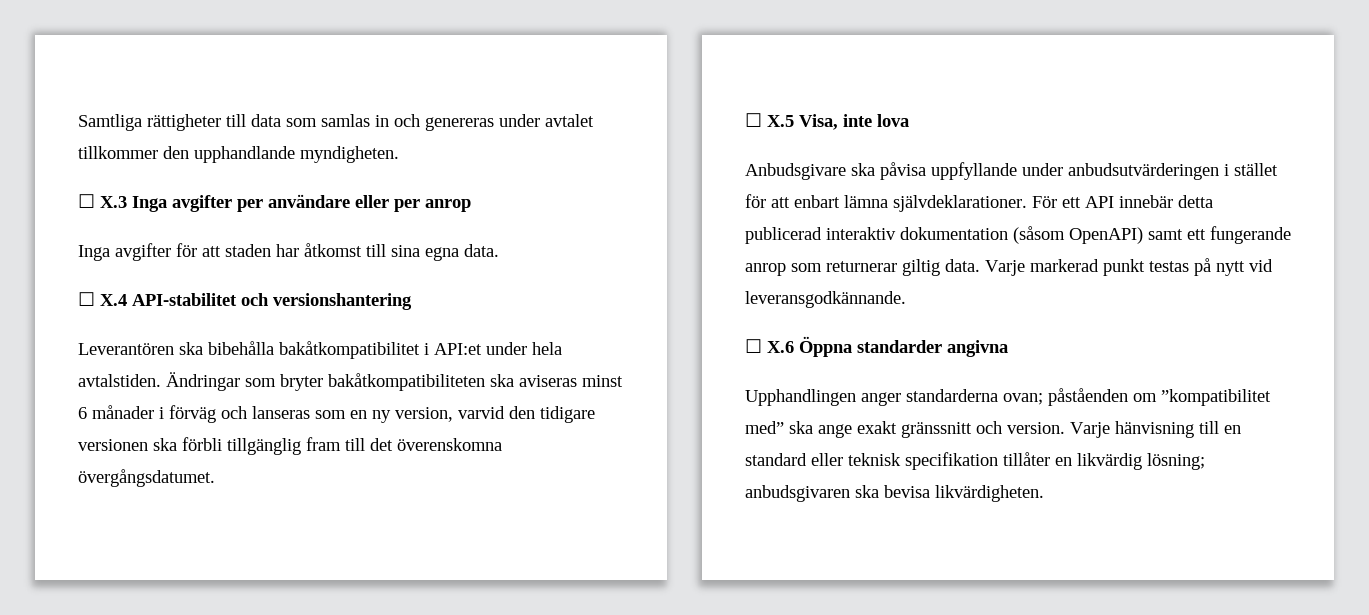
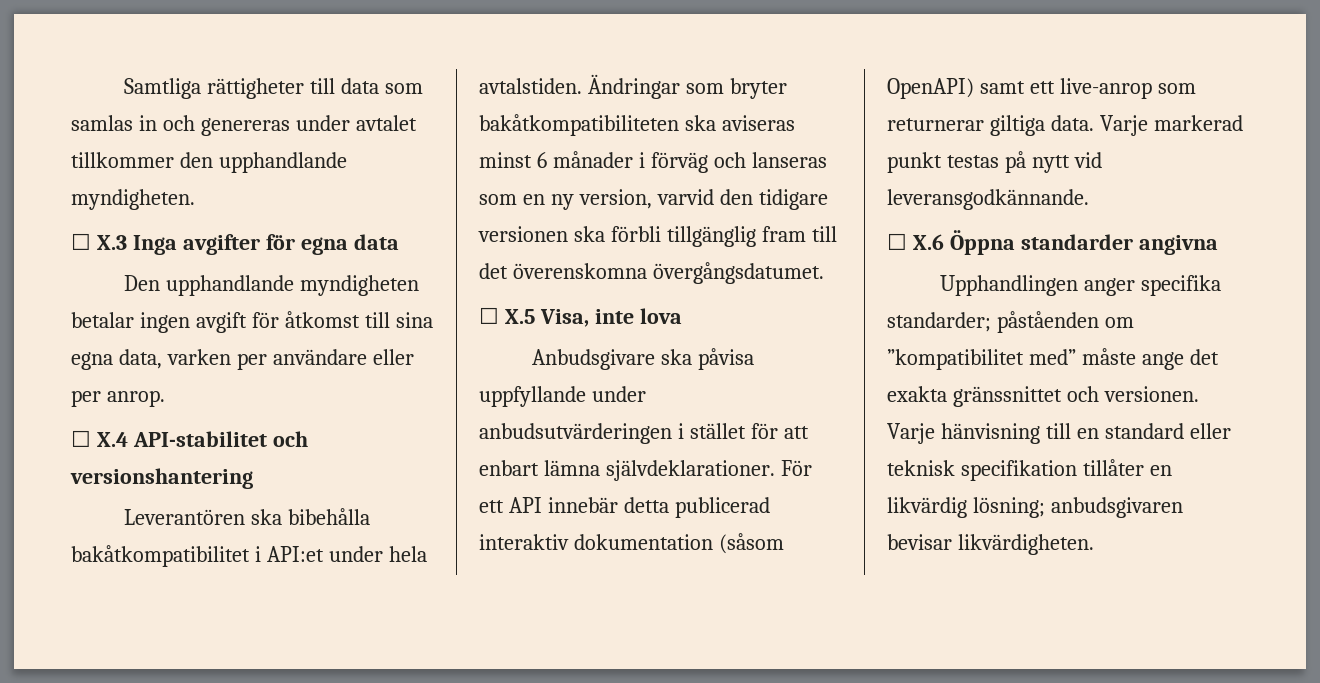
- ☐ X.3 Inga avgifter per användare eller per anrop
- Inga avgifter för att staden har åtkomst till sina egna data.
+ ☐ X.3 Inga avgifter för egna data
+ Den upphandlande myndigheten betalar ingen avgift för åtkomst till sina egna data, varken per användare eller per anrop.
- För ett API innebär detta publicerad interaktiv dokumentation (såsom OpenAPI) samt ett fungerande anrop som returnerar giltig data.
+ För ett API innebär detta publicerad interaktiv dokumentation (såsom OpenAPI) samt ett live-anrop som returnerar giltiga data.
- Upphandlingen anger standarderna ovan; påståenden om ”kompatibilitet med” ska ange exakt gränssnitt och version.
+ Upphandlingen anger specifika standarder; påståenden om ”kompatibilitet med” måste ange det exakta gränssnittet och versionen.
- Varje hänvisning till en standard eller teknisk specifikation tillåter en likvärdig lösning; anbudsgivaren ska bevisa likvärdigheten.
+ Varje hänvisning till en standard eller teknisk specifikation tillåter en likvärdig lösning; anbudsgivaren bevisar likvärdigheten.

